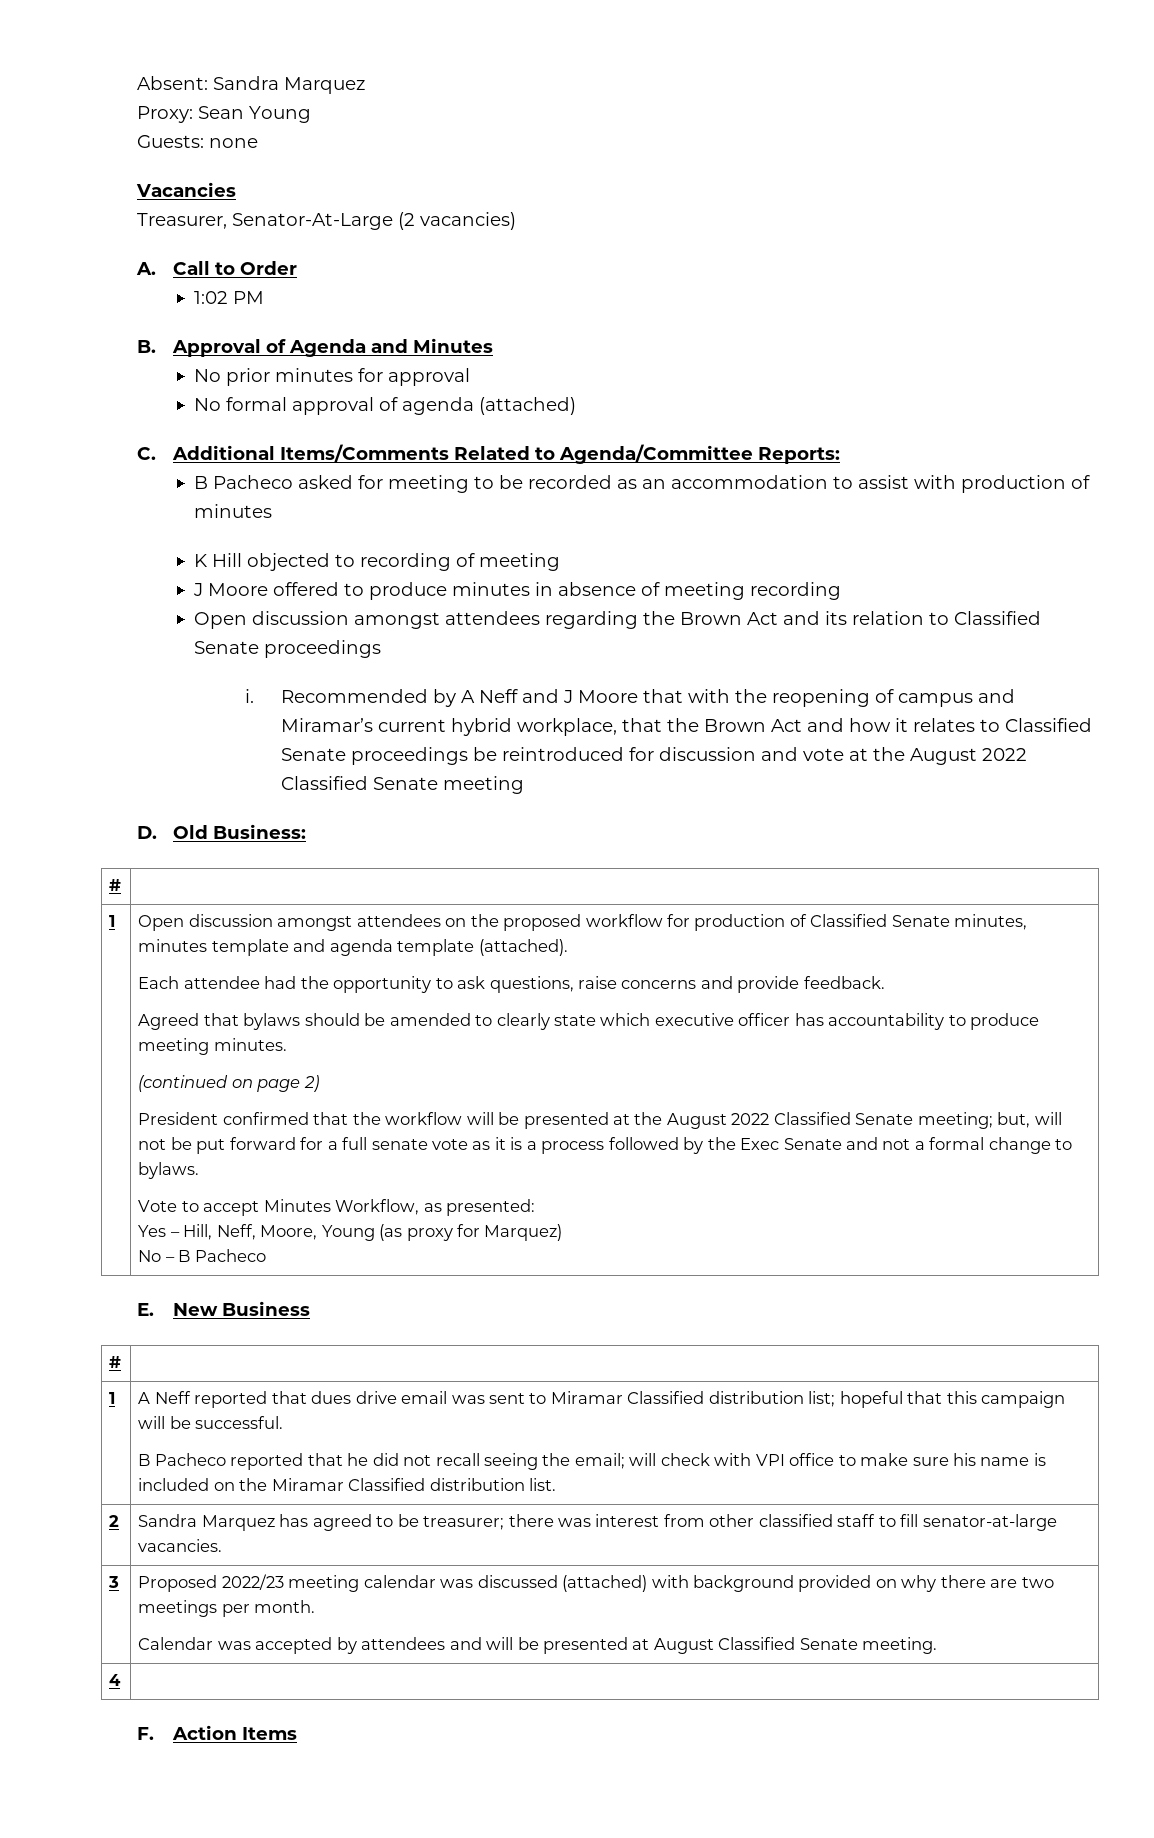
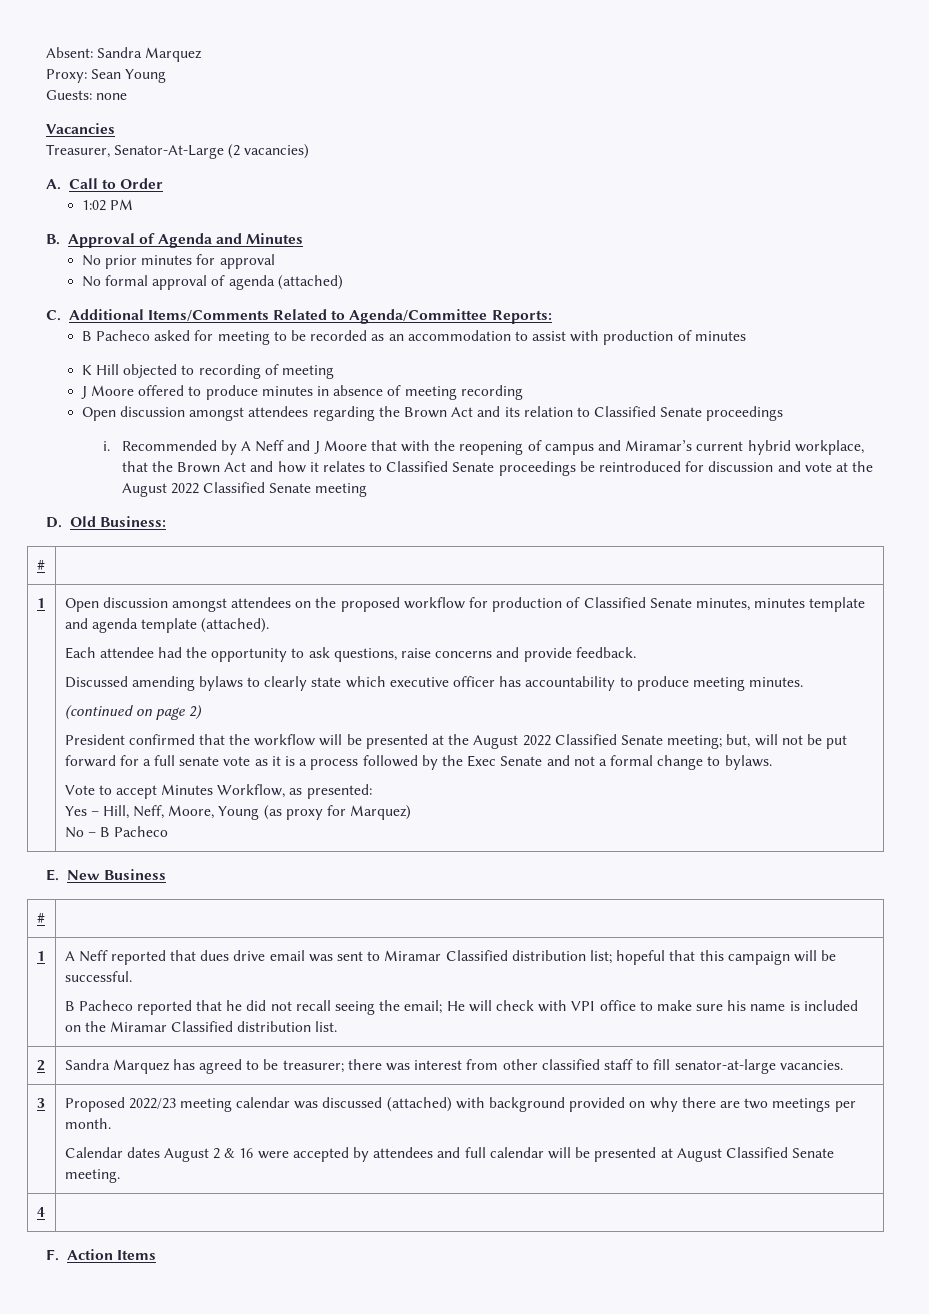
- Agreed that bylaws should be amended to clearly state which executive officer has accountability to produce meeting minutes.
+ Discussed amending bylaws to clearly state which executive officer has accountability to produce meeting minutes.
- B Pacheco reported that he did not recall seeing the email; will check with VPI office to make sure his name is included on the Miramar Classified distribution list.
+ B Pacheco reported that he did not recall seeing the email; He will check with VPI office to make sure his name is included on the Miramar Classified distribution list.
  3 | Proposed 2022/23 meeting calendar was discussed (attached) with background provided on why there are two meetings per month.
- Calendar was accepted by attendees and will be presented at August Classified Senate meeting.
+ Calendar dates August 2 & 16 were accepted by attendees and full calendar will be presented at August Classified Senate meeting.

